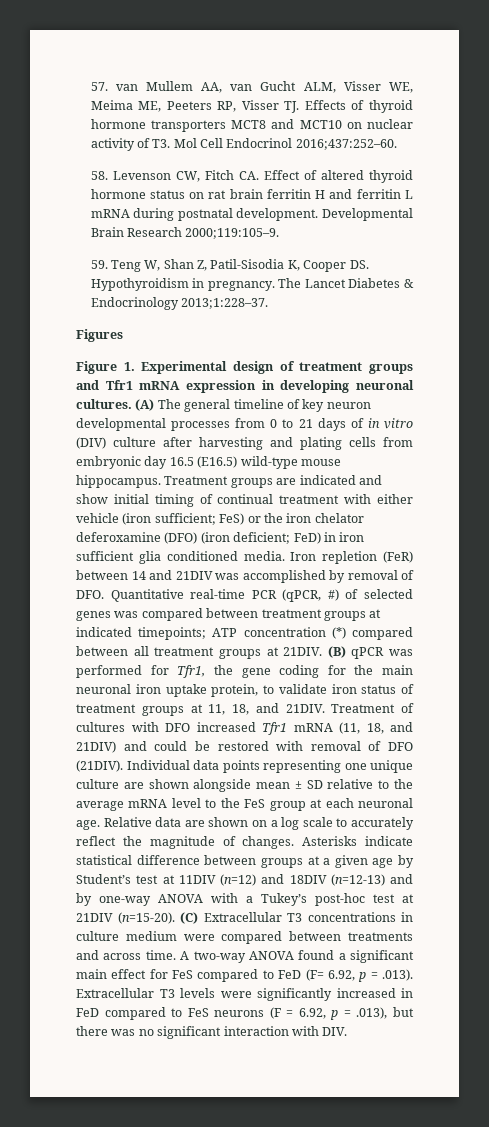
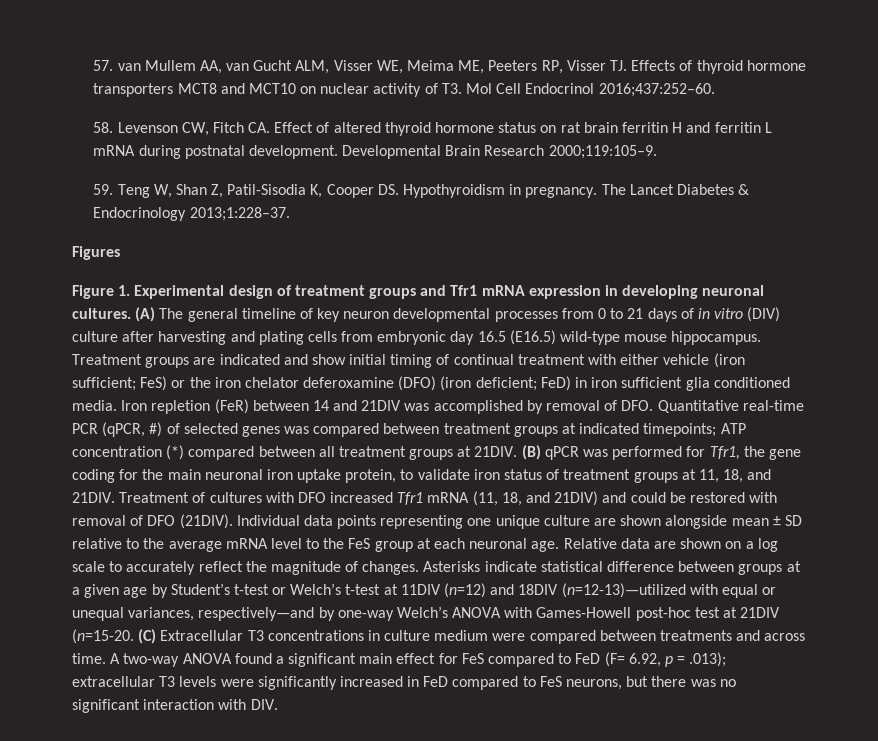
- Asterisks indicate statistical difference between groups at a given age by Student’s test at 11DIV (n=12) and 18DIV (n=12-13) and by one-way ANOVA with a Tukey’s post-hoc test at 21DIV (n=15-20).
+ Asterisks indicate statistical difference between groups at a given age by Student’s t-test or Welch’s t-test at 11DIV (n=12) and 18DIV (n=12-13)—utilized with equal or unequal variances, respectively—and by one-way Welch’s ANOVA with Games-Howell post-hoc test at 21DIV (n=15-20.
- A two-way ANOVA found a significant main effect for FeS compared to FeD (F= 6.92, p = .013). Extracellular T3 levels were significantly increased in FeD compared to FeS neurons (F = 6.92, p = .013), but there was no significant interaction with DIV.
+ A two-way ANOVA found a significant main effect for FeS compared to FeD (F= 6.92, p = .013); extracellular T3 levels were significantly increased in FeD compared to FeS neurons, but there was no significant interaction with DIV.

